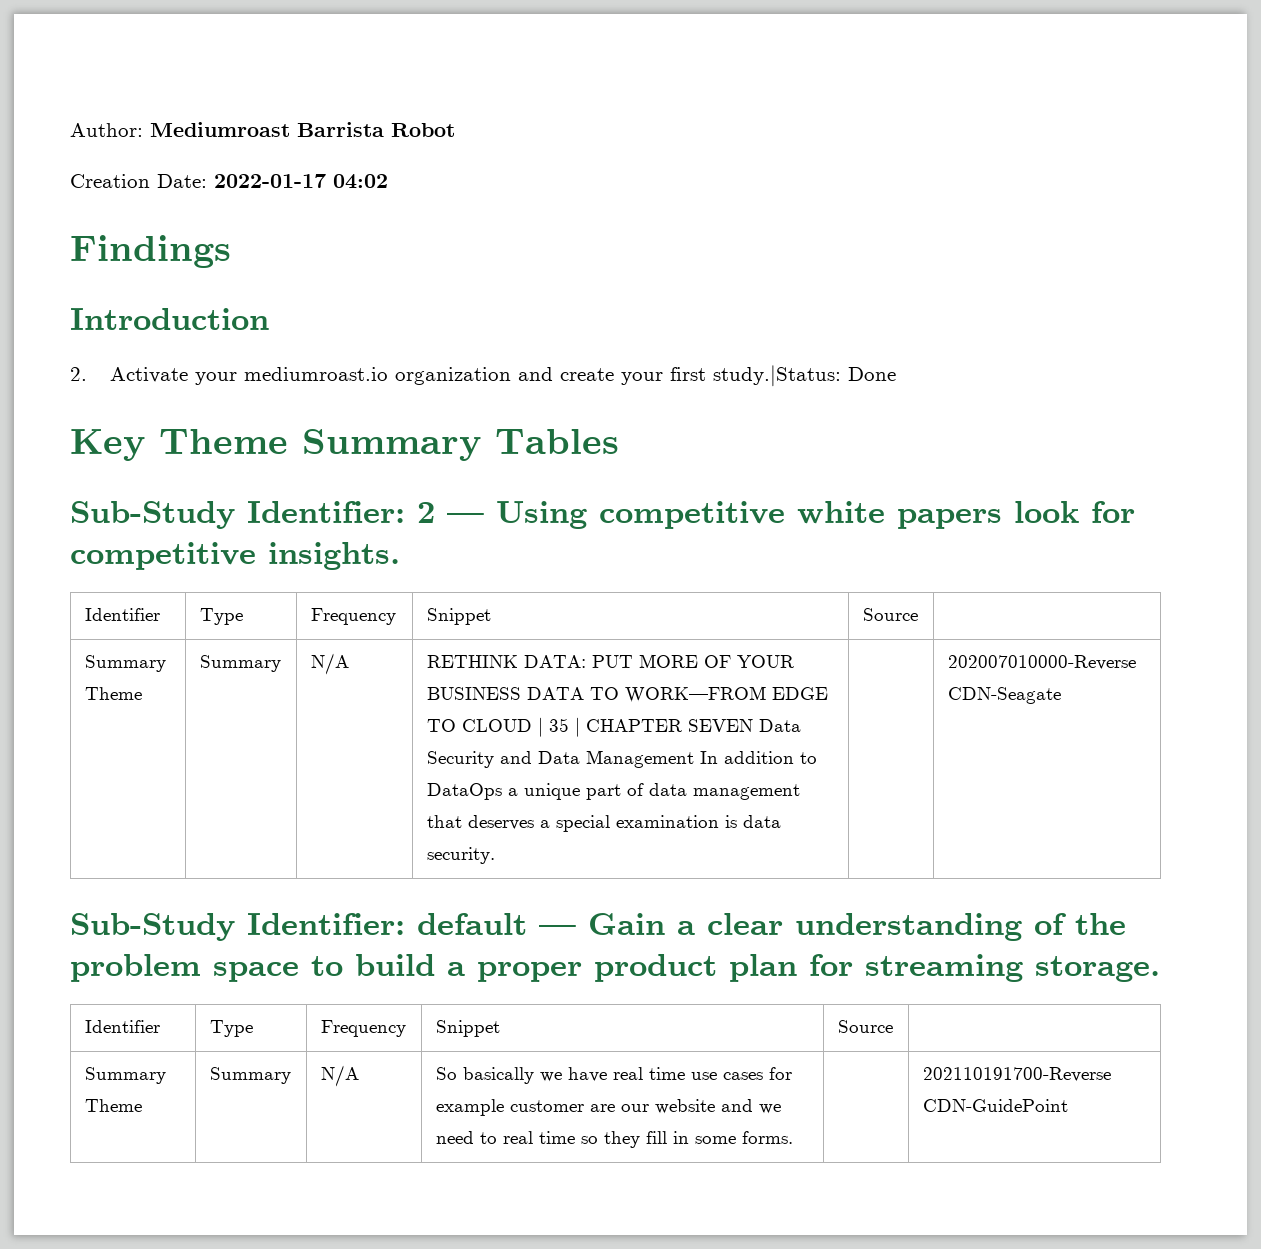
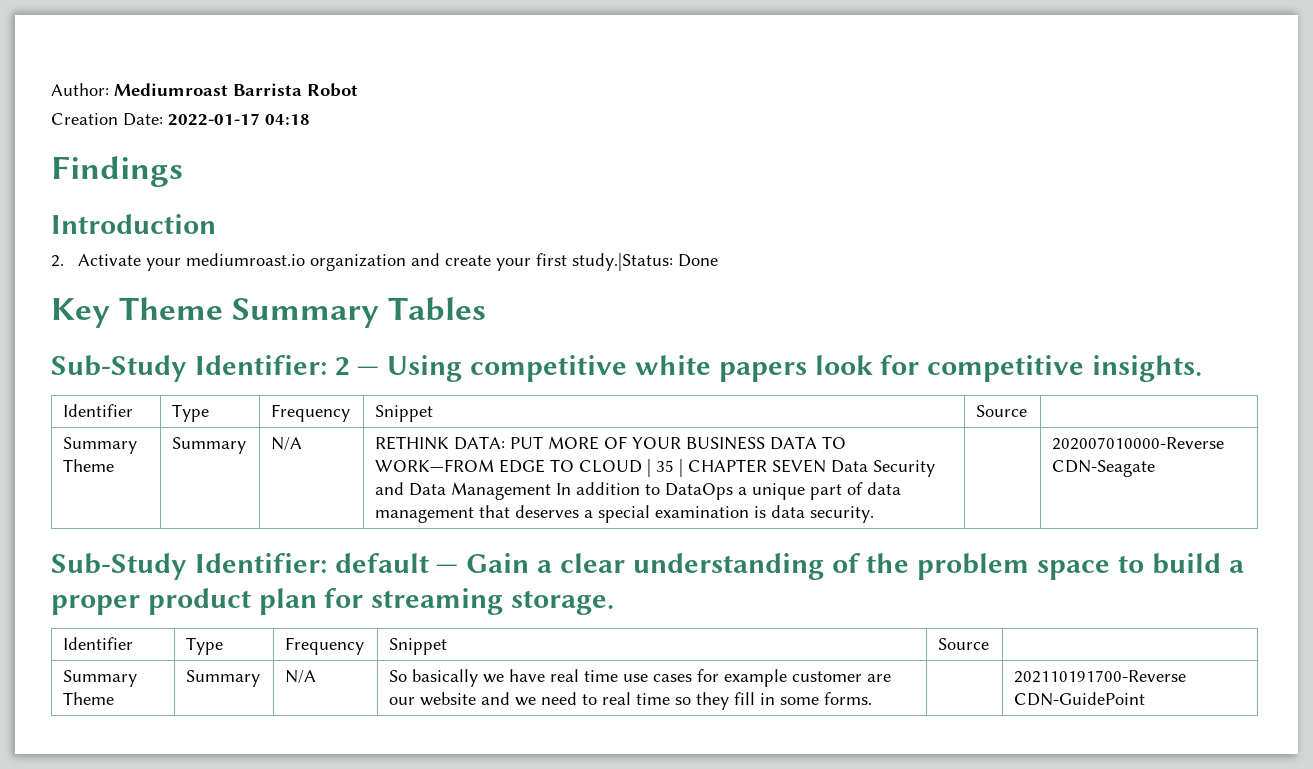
- Creation Date: 2022-01-17 04:02
+ Creation Date: 2022-01-17 04:18

